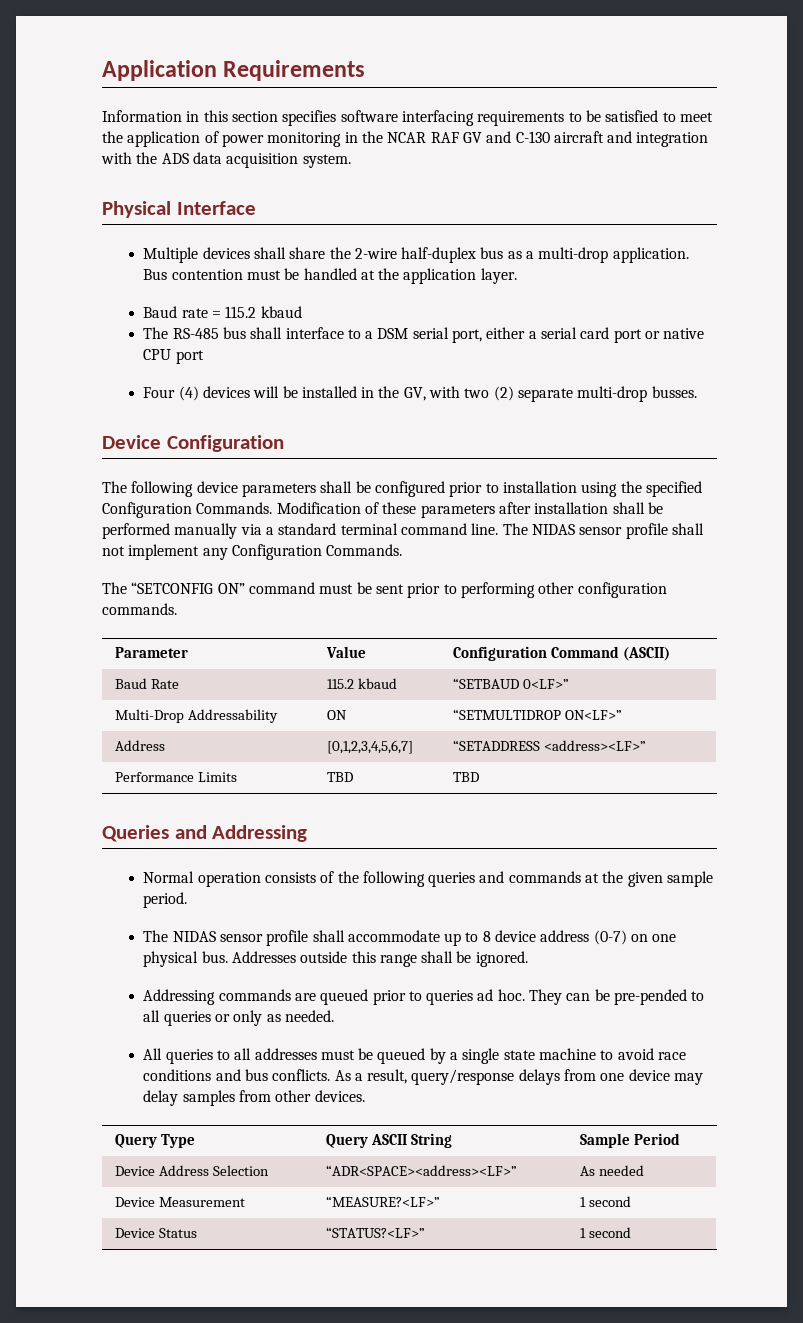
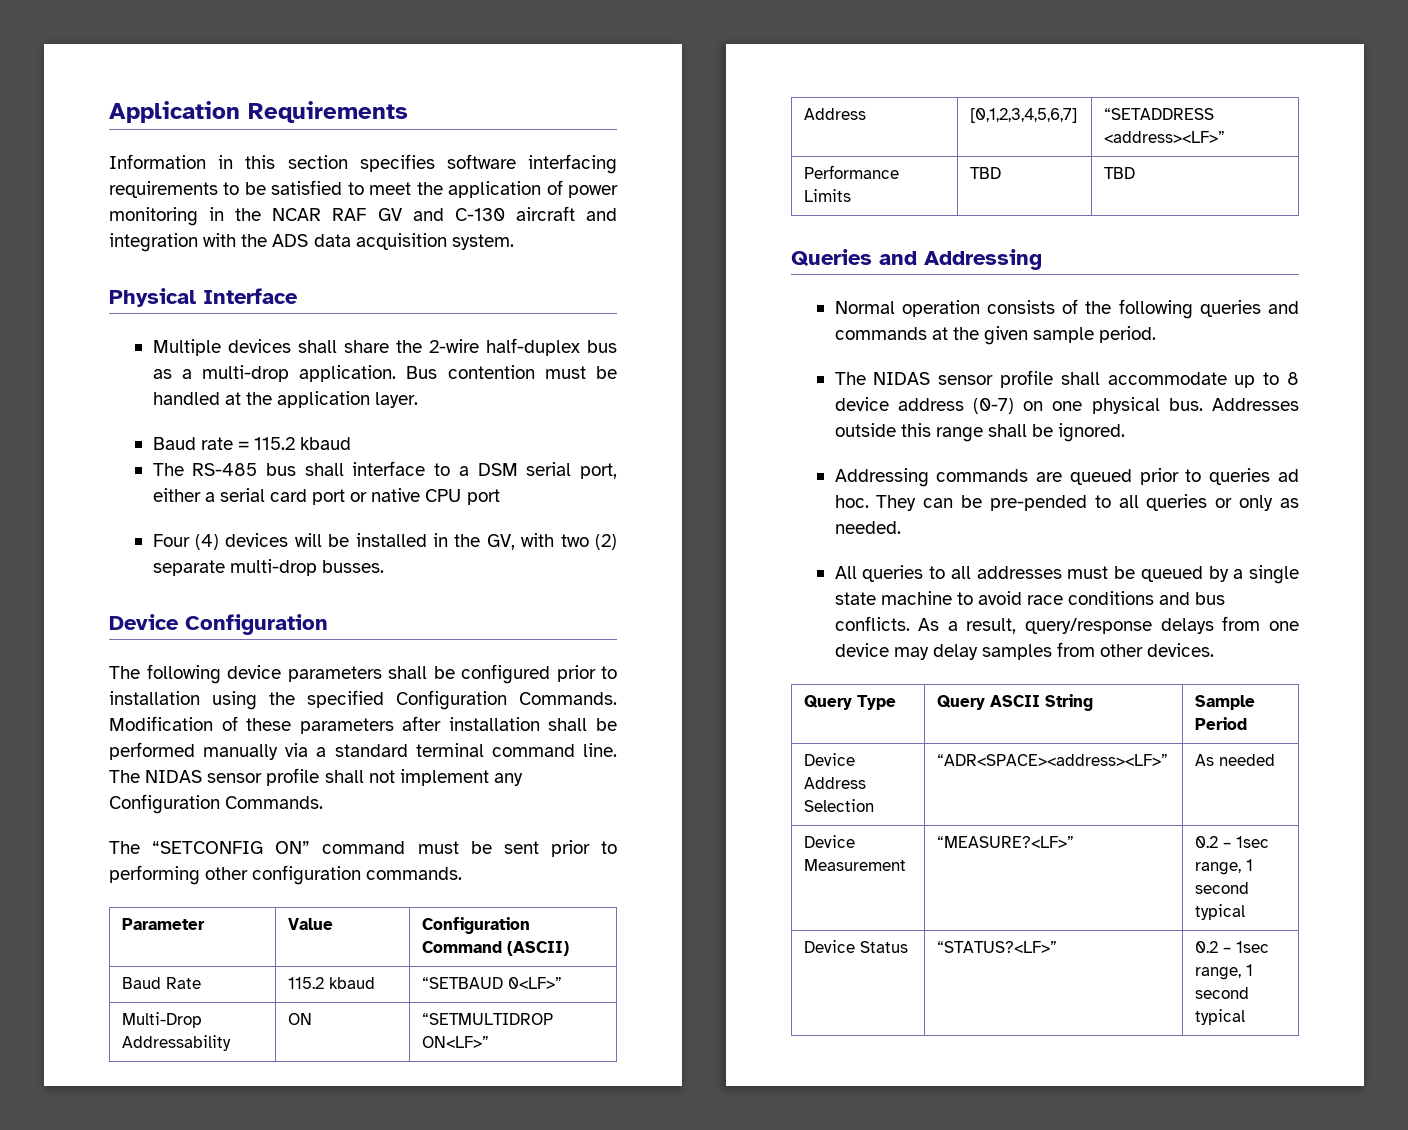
- Device Measurement | “MEASURE?<LF>” | 1 second
+ Device Measurement | “MEASURE?<LF>” | 0.2 – 1sec range, 1 second typical
- Device Status | “STATUS?<LF>” | 1 second
+ Device Status | “STATUS?<LF>” | 0.2 – 1sec range, 1 second typical

